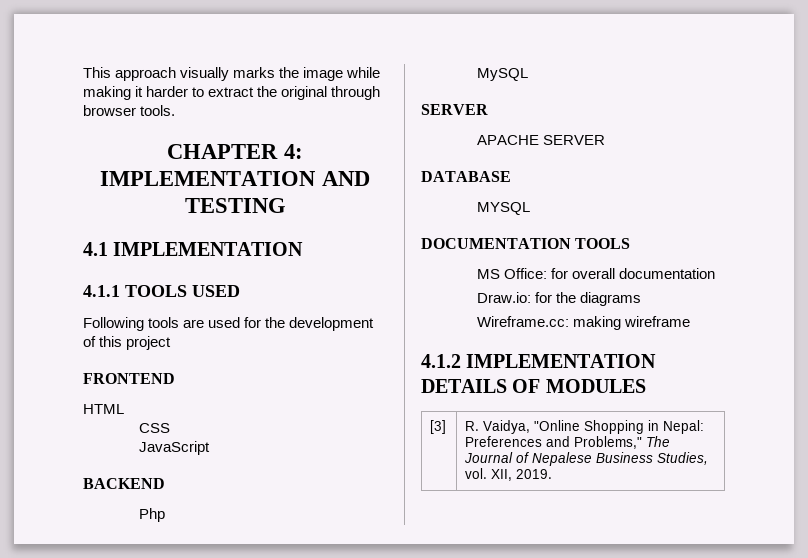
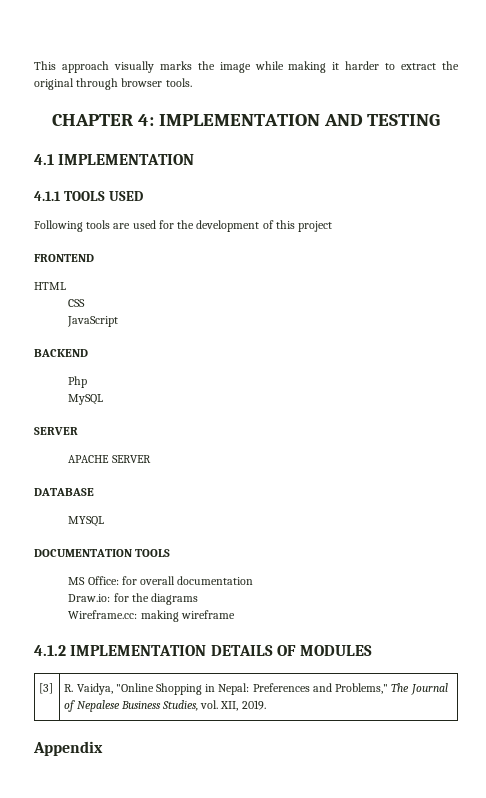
+ Appendix

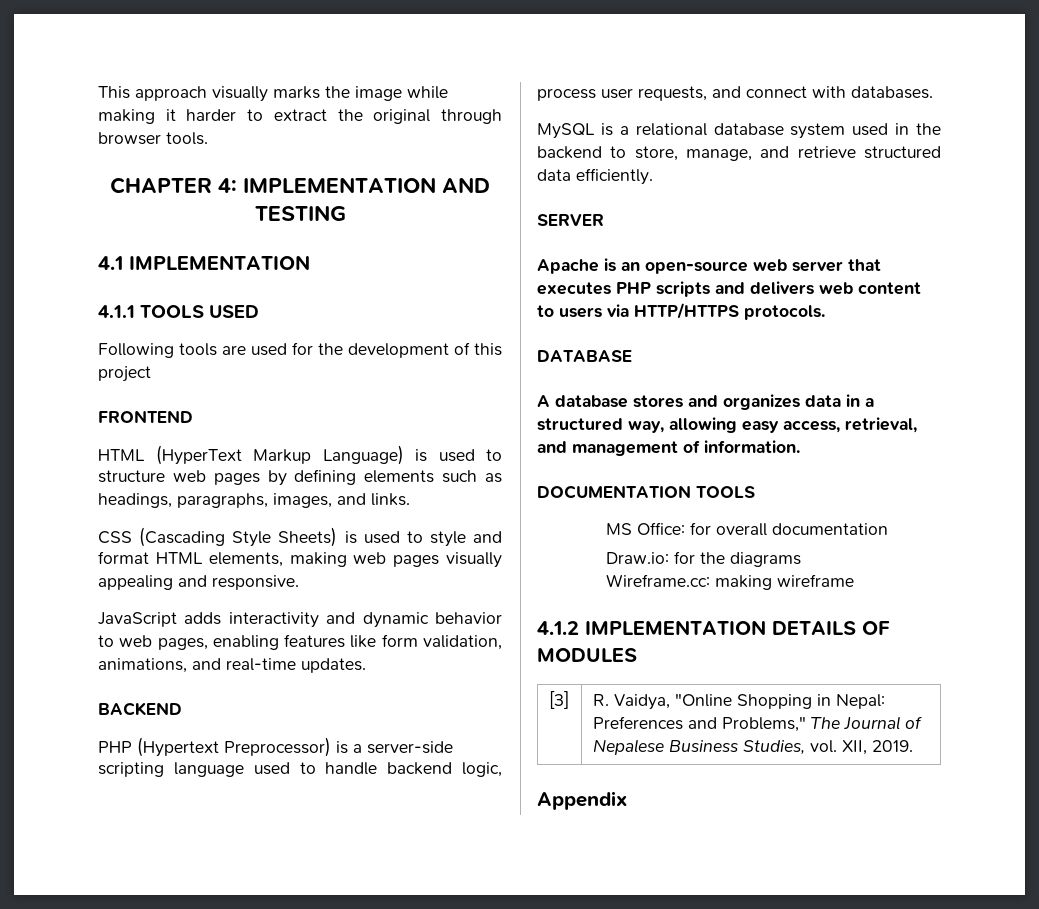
- HTML
- CSS
- JavaScript
+ HTML (HyperText Markup Language) is used to structure web pages by defining elements such as headings, paragraphs, images, and links.
+ CSS (Cascading Style Sheets) is used to style and format HTML elements, making web pages visually appealing and responsive.
+ JavaScript adds interactivity and dynamic behavior to web pages, enabling features like form validation, animations, and real-time updates.
  BACKEND
- Php
- MySQL
+ PHP (Hypertext Preprocessor) is a server-side scripting language used to handle backend logic, process user requests, and connect with databases.
+ MySQL is a relational database system used in the backend to store, manage, and retrieve structured data efficiently.
  SERVER
- APACHE SERVER
+ Apache is an open-source web server that executes PHP scripts and delivers web content to users via HTTP/HTTPS protocols.
  DATABASE
- MYSQL
+ A database stores and organizes data in a structured way, allowing easy access, retrieval, and management of information.

